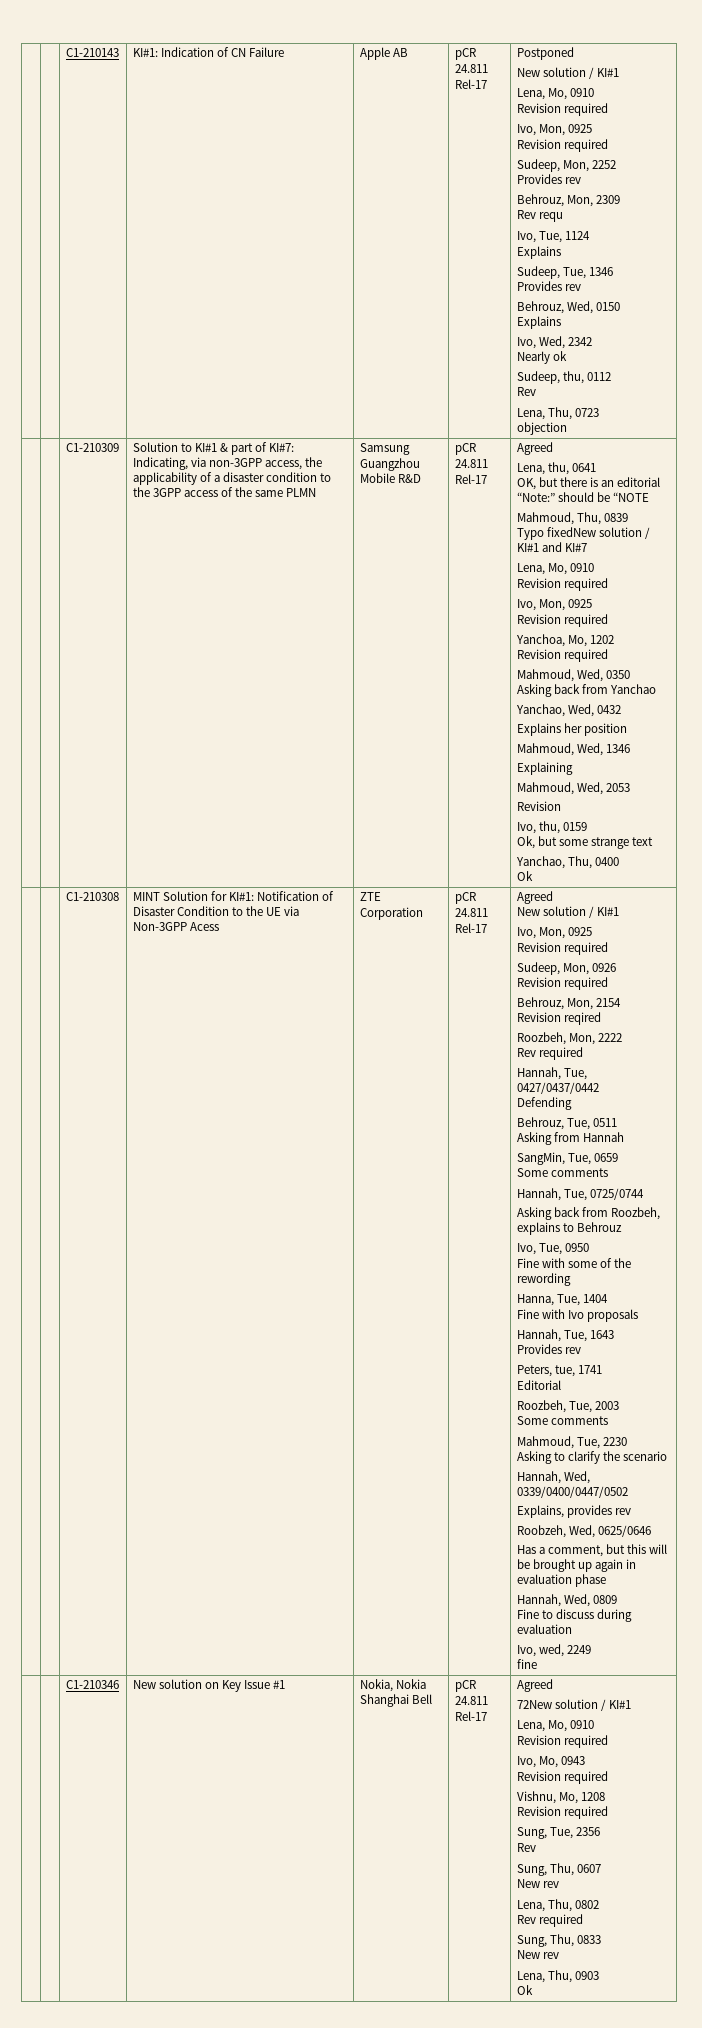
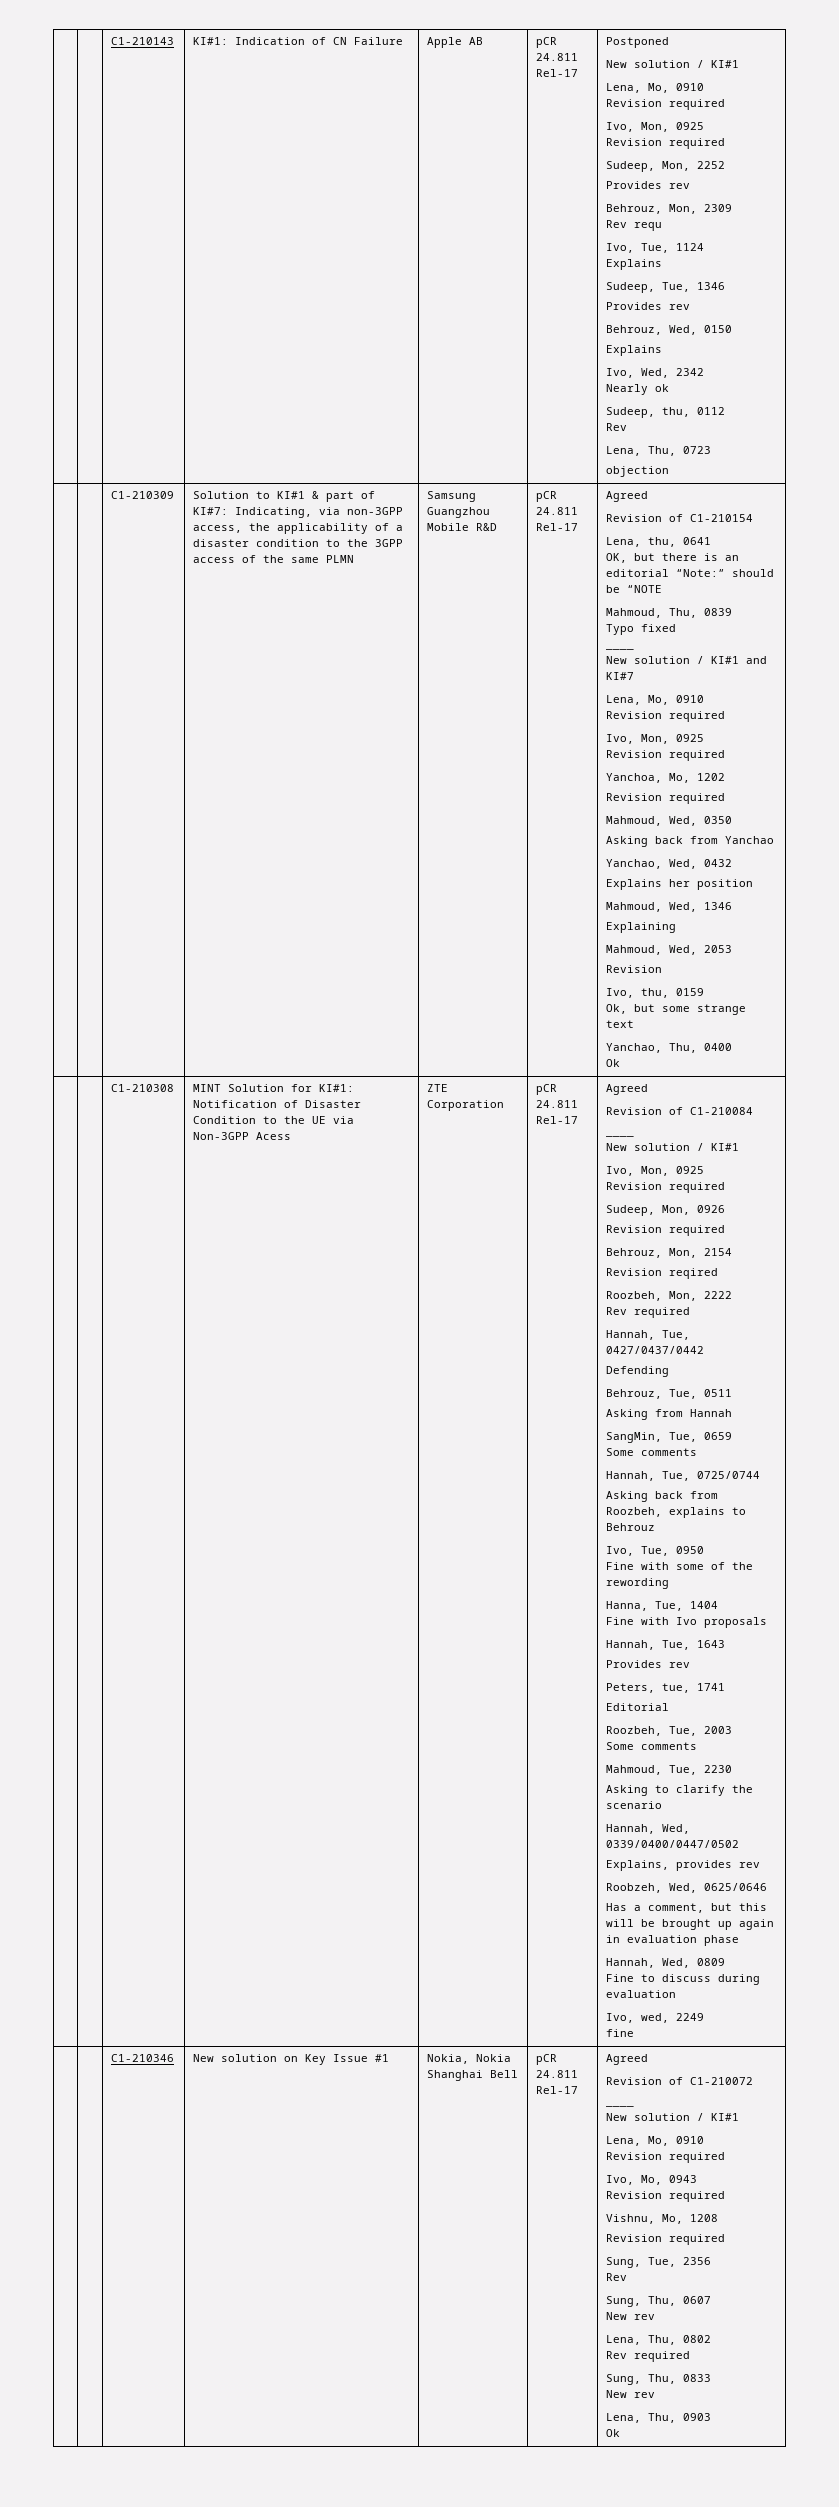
+ Revision of C1-210154
- Typo fixedNew solution / KI#1 and KI#7
+ Typo fixed
+ ____
+ New solution / KI#1 and KI#7
+ Revision of C1-210084
+ ____
- 72New solution / KI#1
+ Revision of C1-210072
+ ____
+ New solution / KI#1

